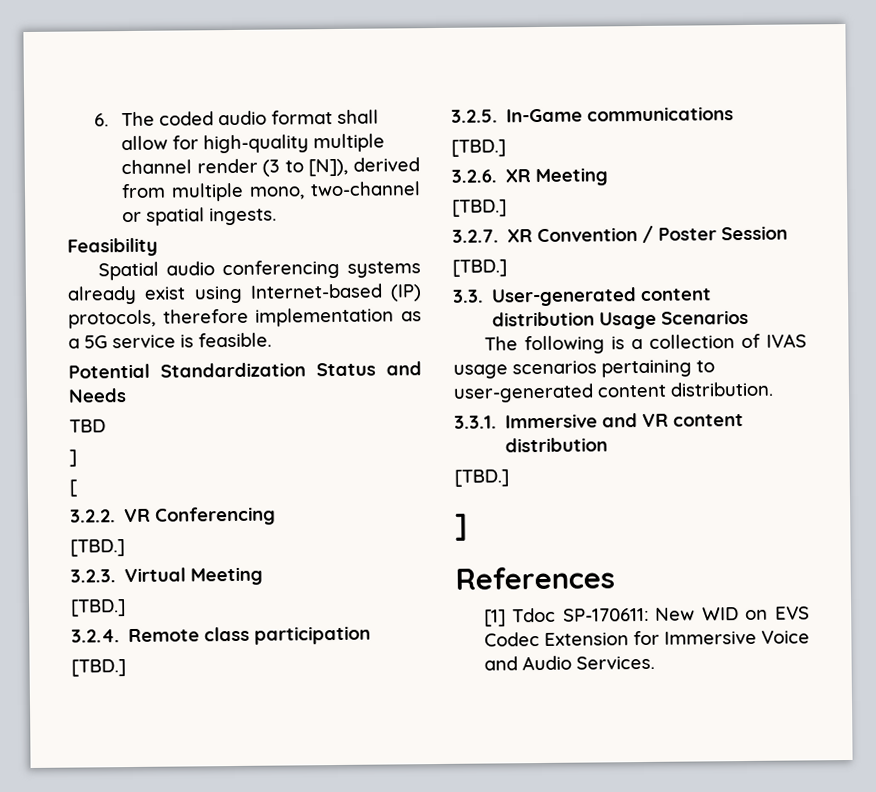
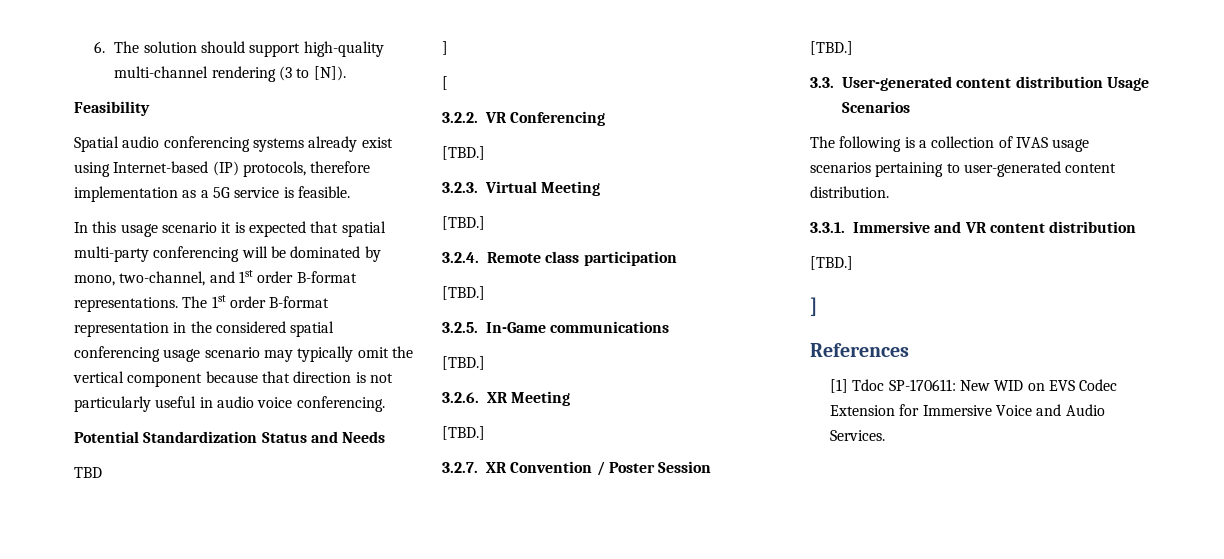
- 6. The coded audio format shall allow for high-quality multiple channel render (3 to [N]), derived from multiple mono, two-channel or spatial ingests.
+ 6. The solution should support high-quality multi-channel rendering (3 to [N]).
+ In this usage scenario it is expected that spatial multi-party conferencing will be dominated by mono, two-channel, and 1st order B-format representations. The 1st order B-format representation in the considered spatial conferencing usage scenario may typically omit the vertical component because that direction is not particularly useful in audio voice conferencing.

